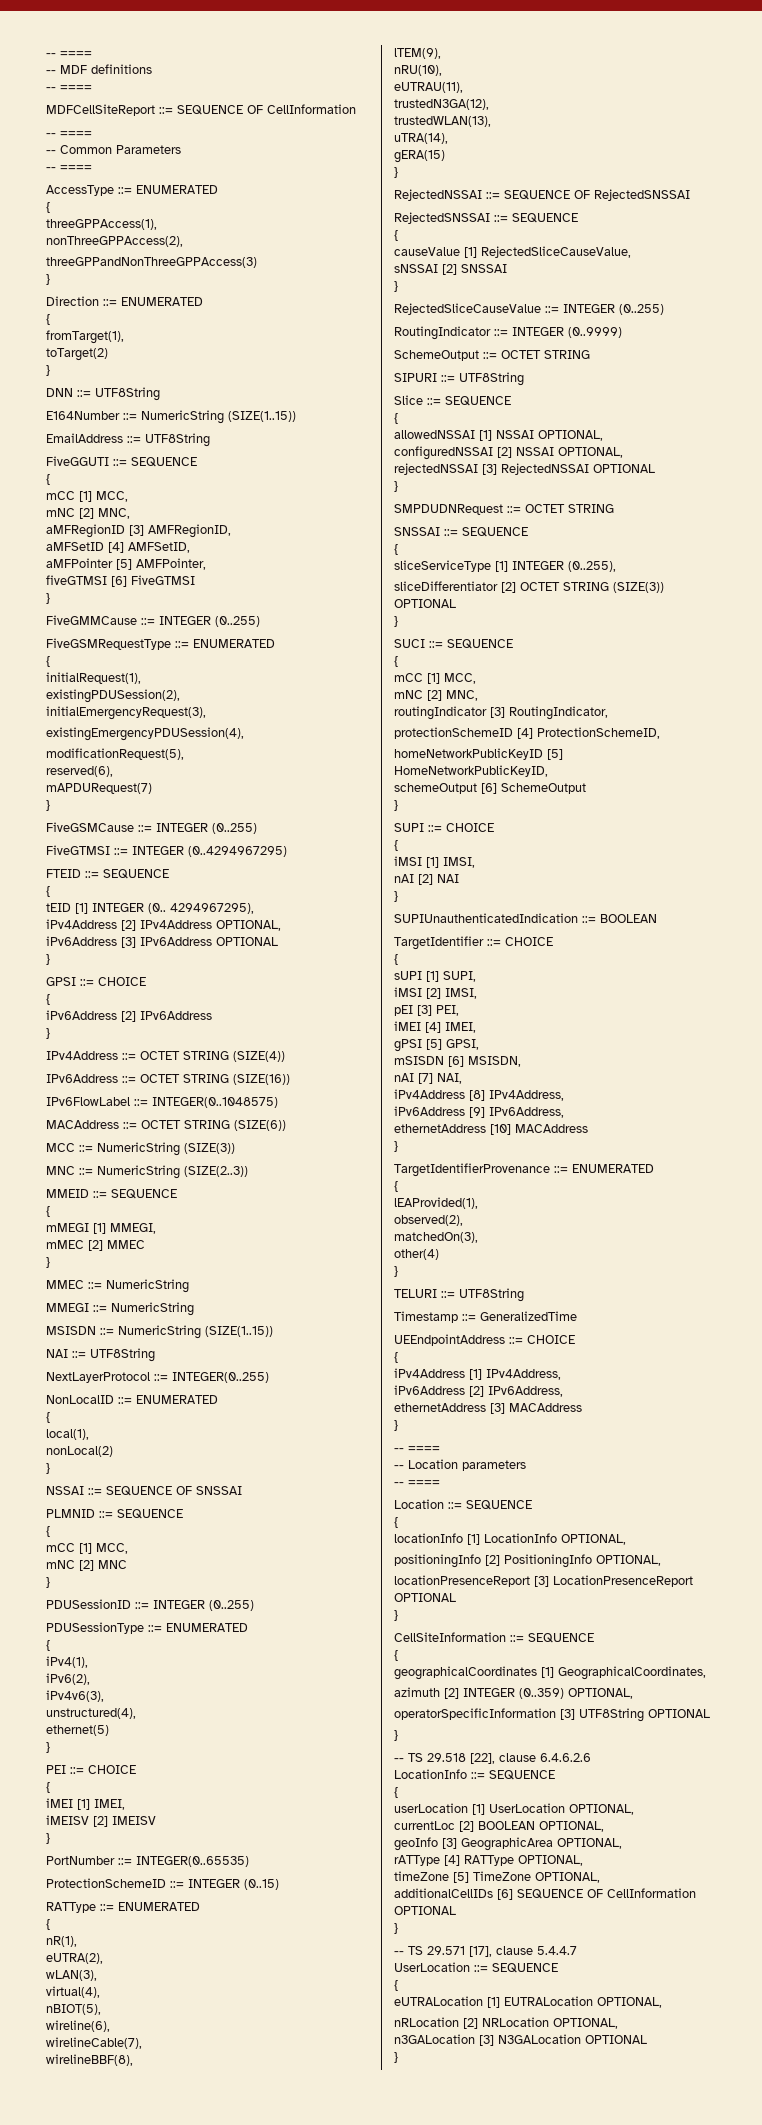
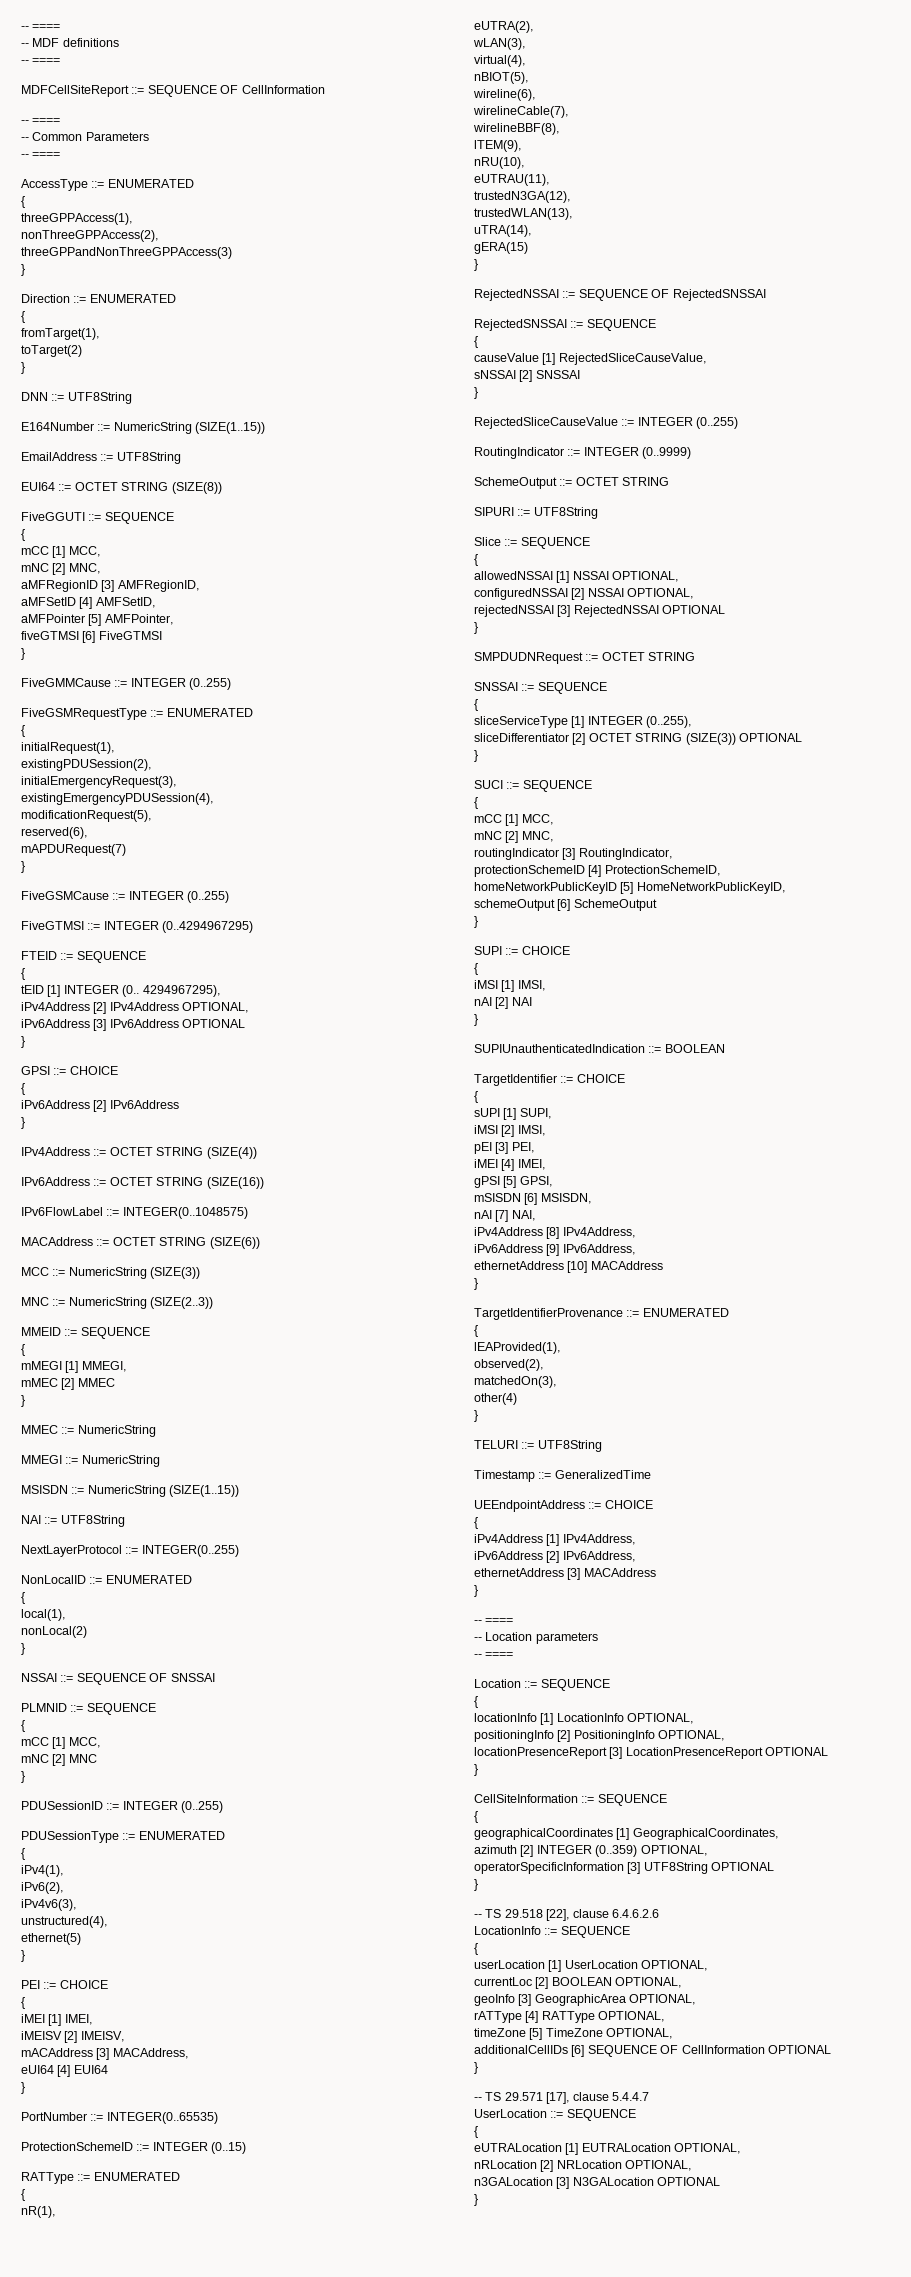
+ EUI64 ::= OCTET STRING (SIZE(8))
- iMEISV [2] IMEISV
+ iMEISV [2] IMEISV,
+ mACAddress [3] MACAddress,
+ eUI64 [4] EUI64

